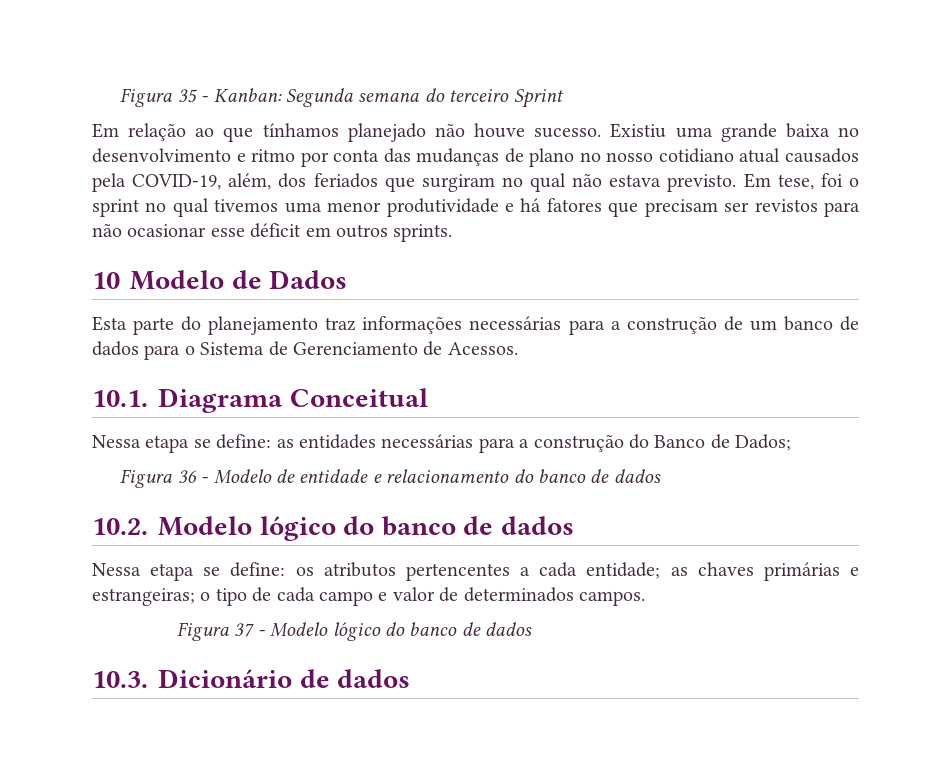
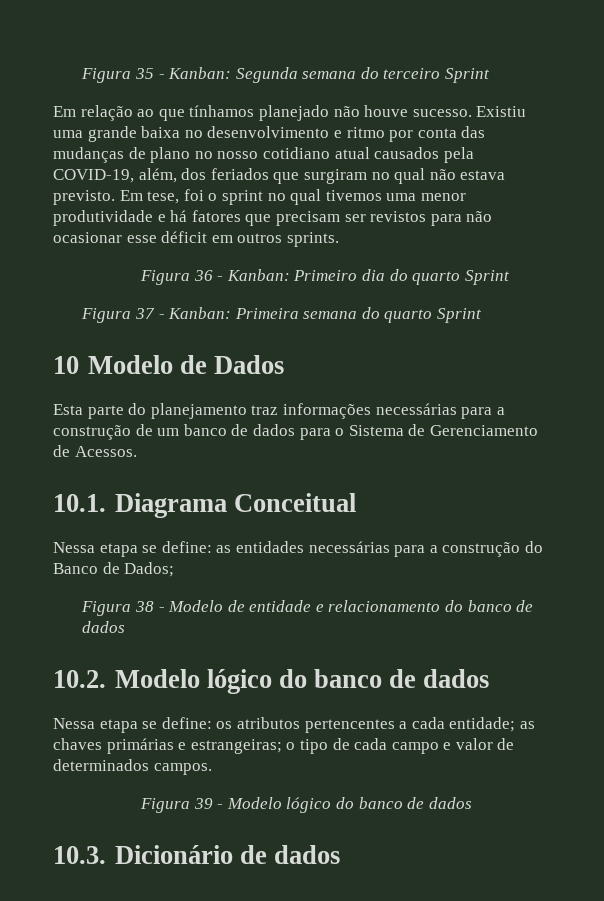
+ Figura 36 - Kanban: Primeiro dia do quarto Sprint
+ Figura 37 - Kanban: Primeira semana do quarto Sprint
- Figura 36 - Modelo de entidade e relacionamento do banco de dados
+ Figura 38 - Modelo de entidade e relacionamento do banco de dados
- Figura 37 - Modelo lógico do banco de dados
+ Figura 39 - Modelo lógico do banco de dados

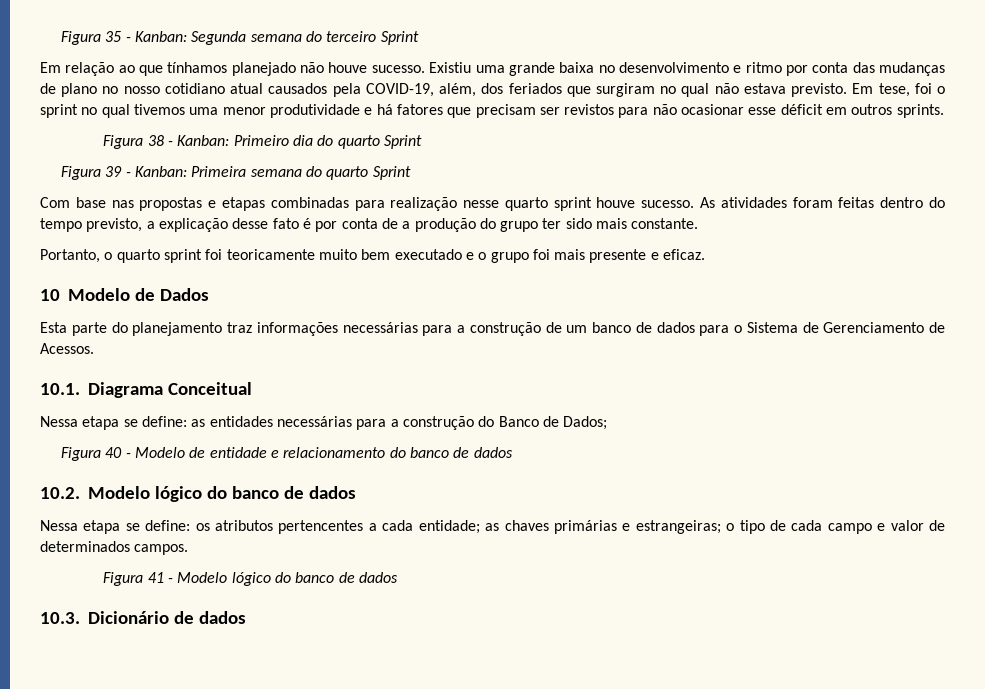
- Figura 36 - Kanban: Primeiro dia do quarto Sprint
+ Figura 38 - Kanban: Primeiro dia do quarto Sprint
- Figura 37 - Kanban: Primeira semana do quarto Sprint
+ Figura 39 - Kanban: Primeira semana do quarto Sprint
+ Com base nas propostas e etapas combinadas para realização nesse quarto sprint houve sucesso. As atividades foram feitas dentro do tempo previsto, a explicação desse fato é por conta de a produção do grupo ter sido mais constante.
+ Portanto, o quarto sprint foi teoricamente muito bem executado e o grupo foi mais presente e eficaz.
- Figura 38 - Modelo de entidade e relacionamento do banco de dados
+ Figura 40 - Modelo de entidade e relacionamento do banco de dados
- Figura 39 - Modelo lógico do banco de dados
+ Figura 41 - Modelo lógico do banco de dados

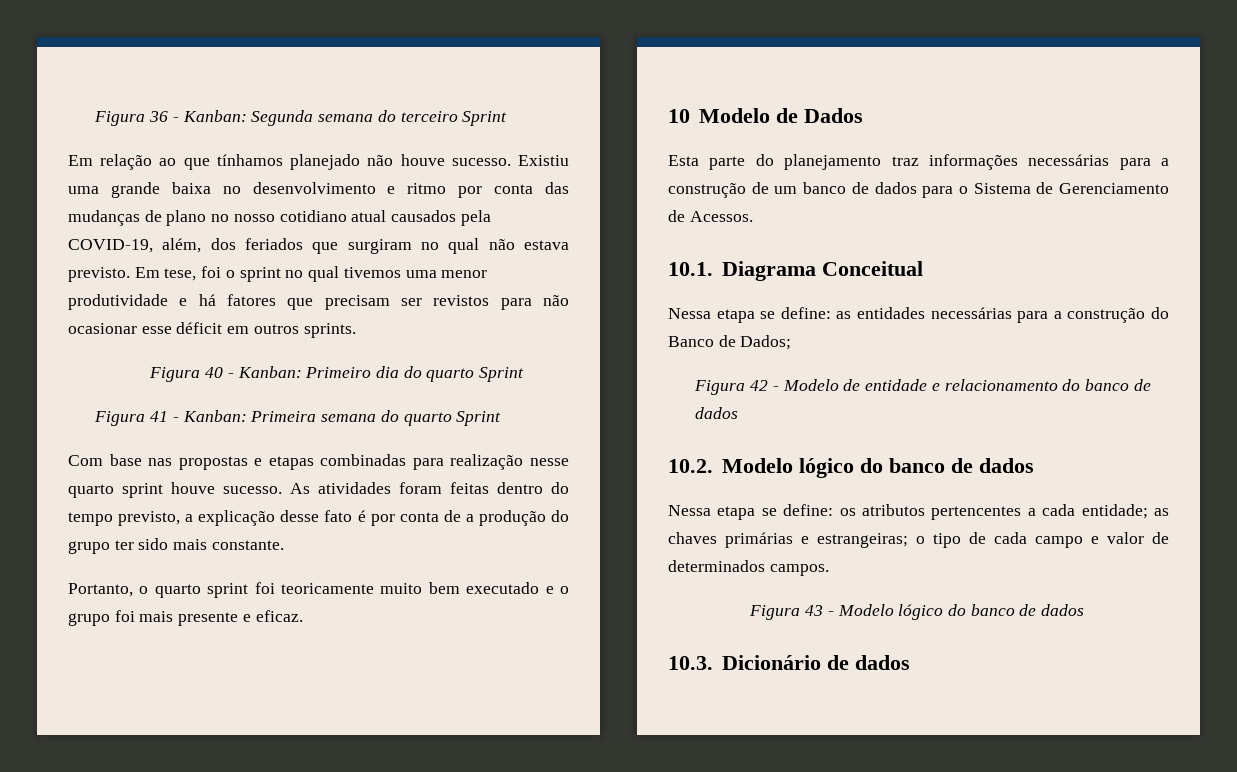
- Figura 35 - Kanban: Segunda semana do terceiro Sprint
+ Figura 36 - Kanban: Segunda semana do terceiro Sprint
- Figura 38 - Kanban: Primeiro dia do quarto Sprint
+ Figura 40 - Kanban: Primeiro dia do quarto Sprint
- Figura 39 - Kanban: Primeira semana do quarto Sprint
+ Figura 41 - Kanban: Primeira semana do quarto Sprint
- Figura 40 - Modelo de entidade e relacionamento do banco de dados
+ Figura 42 - Modelo de entidade e relacionamento do banco de dados
- Figura 41 - Modelo lógico do banco de dados
+ Figura 43 - Modelo lógico do banco de dados

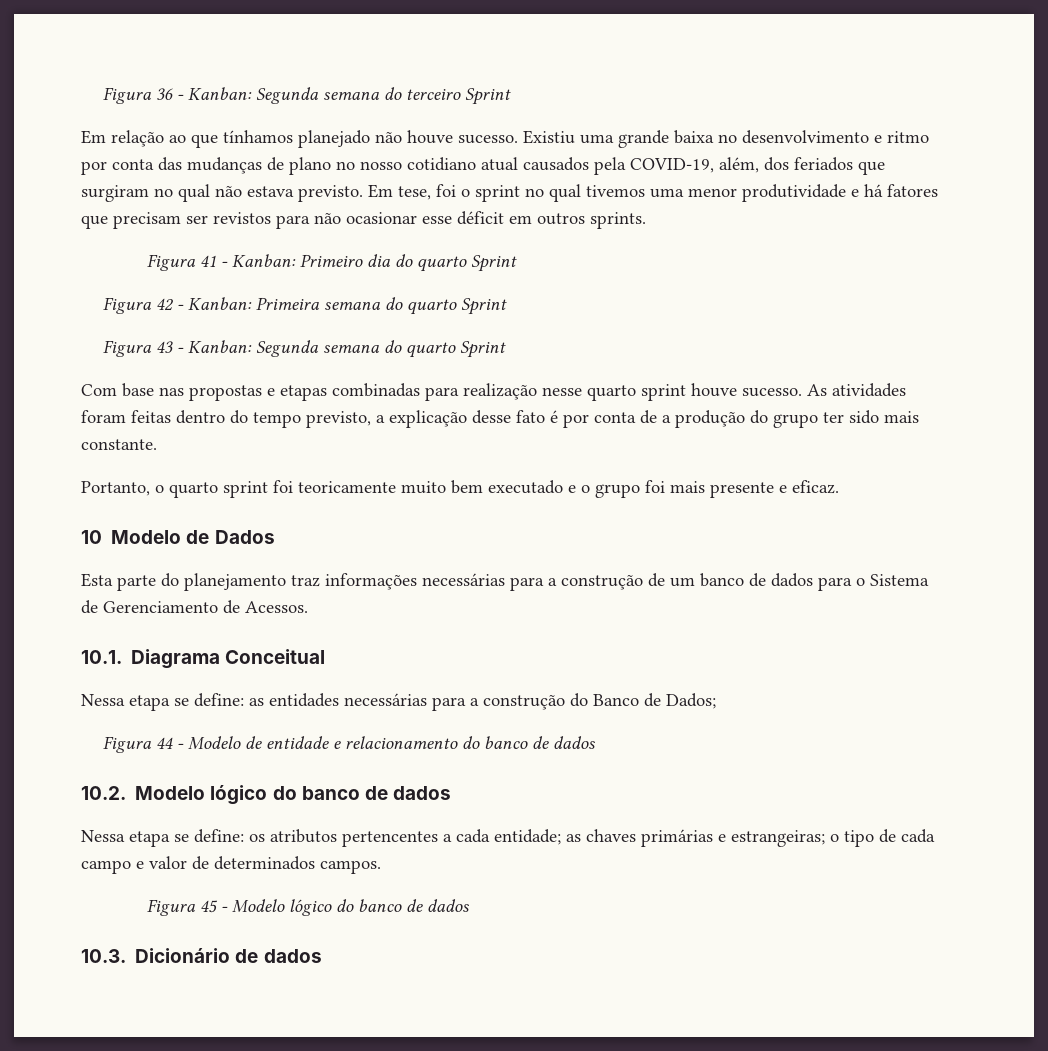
- Figura 40 - Kanban: Primeiro dia do quarto Sprint
+ Figura 41 - Kanban: Primeiro dia do quarto Sprint
- Figura 41 - Kanban: Primeira semana do quarto Sprint
+ Figura 42 - Kanban: Primeira semana do quarto Sprint
+ Figura 43 - Kanban: Segunda semana do quarto Sprint
- Figura 42 - Modelo de entidade e relacionamento do banco de dados
+ Figura 44 - Modelo de entidade e relacionamento do banco de dados
- Figura 43 - Modelo lógico do banco de dados
+ Figura 45 - Modelo lógico do banco de dados

